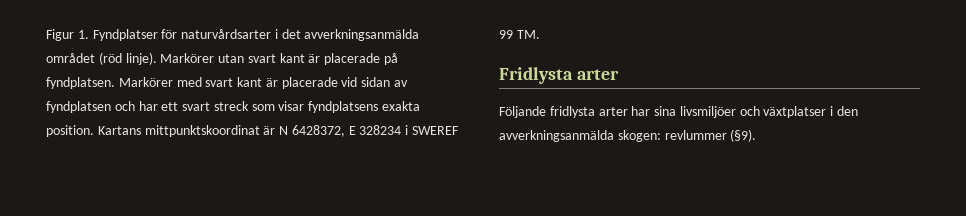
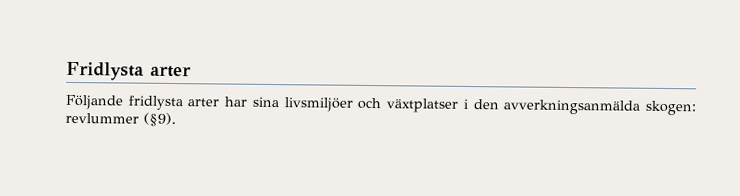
- Figur 1. Fyndplatser för naturvårdsarter i det avverkningsanmälda området (röd linje). Markörer utan svart kant är placerade på fyndplatsen. Markörer med svart kant är placerade vid sidan av fyndplatsen och har ett svart streck som visar fyndplatsens exakta position. Kartans mittpunktskoordinat är N 6428372, E 328234 i SWEREF 99 TM.

